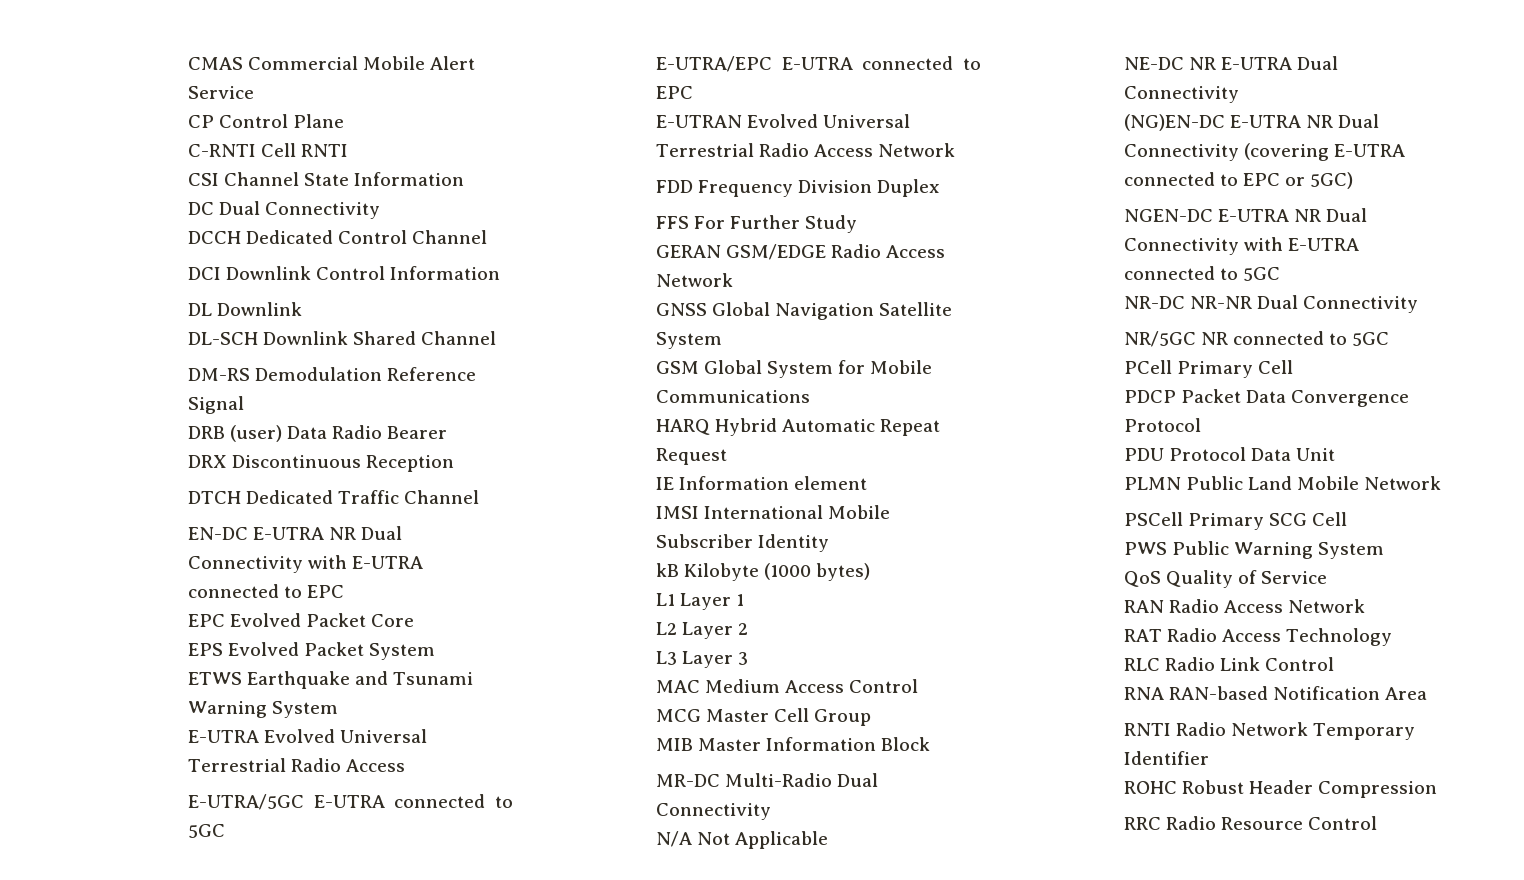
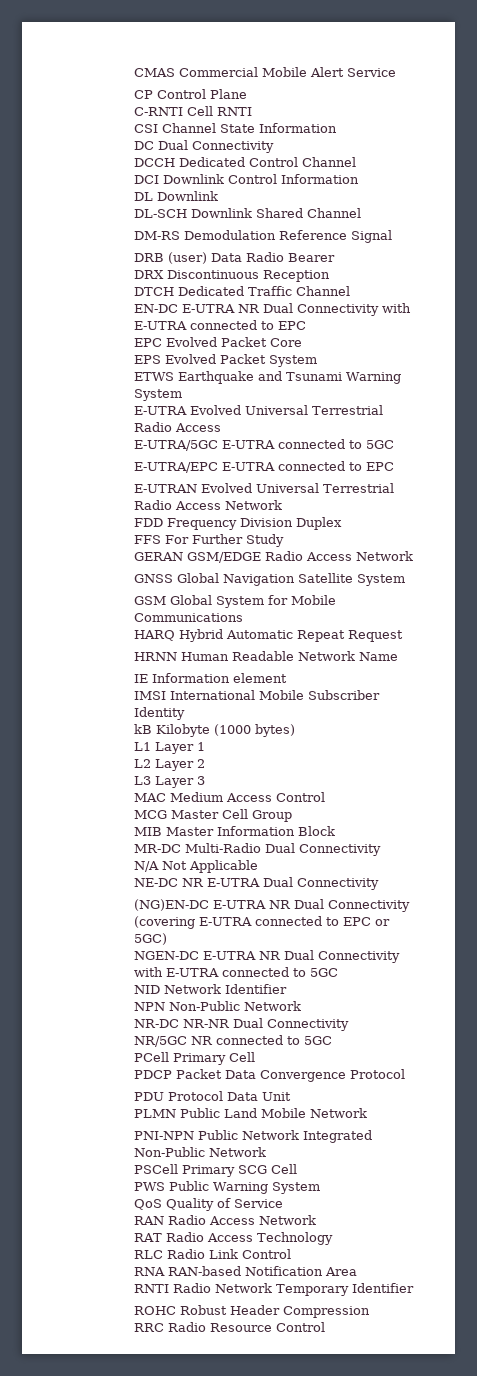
+ HRNN Human Readable Network Name
+ NID Network Identifier
+ NPN Non-Public Network
+ PNI-NPN Public Network Integrated Non-Public Network

